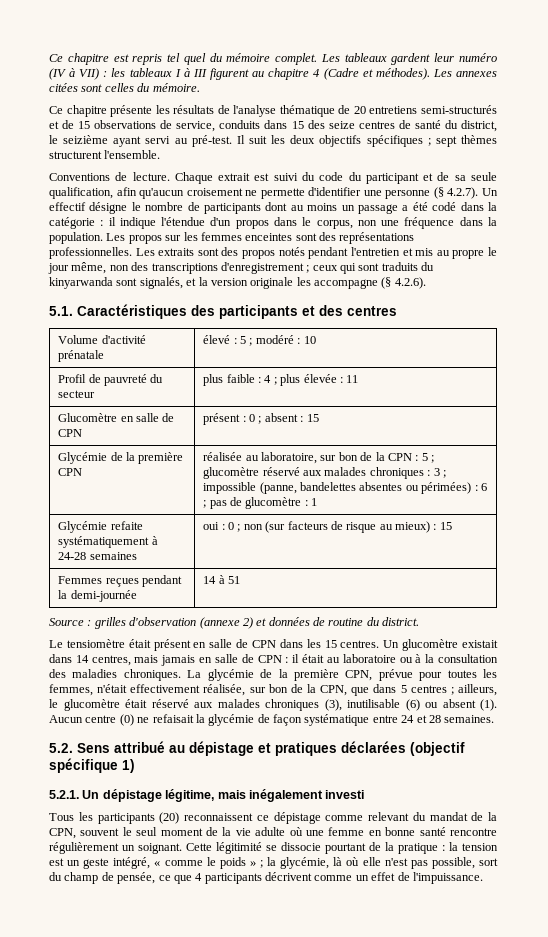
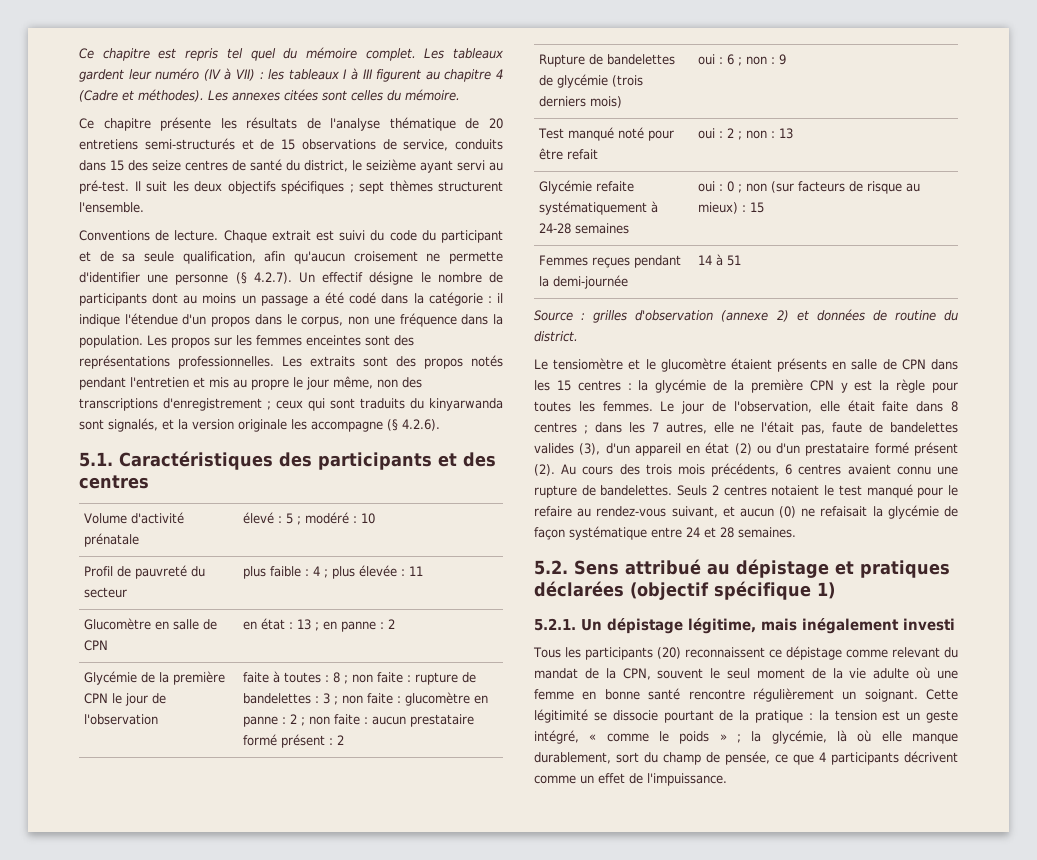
- Glucomètre en salle de CPN | présent : 0 ; absent : 15
+ Glucomètre en salle de CPN | en état : 13 ; en panne : 2
- Glycémie de la première CPN | réalisée au laboratoire, sur bon de la CPN : 5 ; glucomètre réservé aux malades chroniques : 3 ; impossible (panne, bandelettes absentes ou périmées) : 6 ; pas de glucomètre : 1
+ Glycémie de la première CPN le jour de l'observation | faite à toutes : 8 ; non faite : rupture de bandelettes : 3 ; non faite : glucomètre en panne : 2 ; non faite : aucun prestataire formé présent : 2
+ Rupture de bandelettes de glycémie (trois derniers mois) | oui : 6 ; non : 9
+ Test manqué noté pour être refait | oui : 2 ; non : 13
- Le tensiomètre était présent en salle de CPN dans les 15 centres. Un glucomètre existait dans 14 centres, mais jamais en salle de CPN : il était au laboratoire ou à la consultation des maladies chroniques. La glycémie de la première CPN, prévue pour toutes les femmes, n'était effectivement réalisée, sur bon de la CPN, que dans 5 centres ; ailleurs, le glucomètre était réservé aux malades chroniques (3), inutilisable (6) ou absent (1). Aucun centre (0) ne refaisait la glycémie de façon systématique entre 24 et 28 semaines.
+ Le tensiomètre et le glucomètre étaient présents en salle de CPN dans les 15 centres : la glycémie de la première CPN y est la règle pour toutes les femmes. Le jour de l'observation, elle était faite dans 8 centres ; dans les 7 autres, elle ne l'était pas, faute de bandelettes valides (3), d'un appareil en état (2) ou d'un prestataire formé présent (2). Au cours des trois mois précédents, 6 centres avaient connu une rupture de bandelettes. Seuls 2 centres notaient le test manqué pour le refaire au rendez-vous suivant, et aucun (0) ne refaisait la glycémie de façon systématique entre 24 et 28 semaines.
- Cette légitimité se dissocie pourtant de la pratique : la tension est un geste intégré, « comme le poids » ; la glycémie, là où elle n'est pas possible, sort du champ de pensée, ce que 4 participants décrivent comme un effet de l'impuissance.
+ Cette légitimité se dissocie pourtant de la pratique : la tension est un geste intégré, « comme le poids » ; la glycémie, là où elle manque durablement, sort du champ de pensée, ce que 4 participants décrivent comme un effet de l'impuissance.

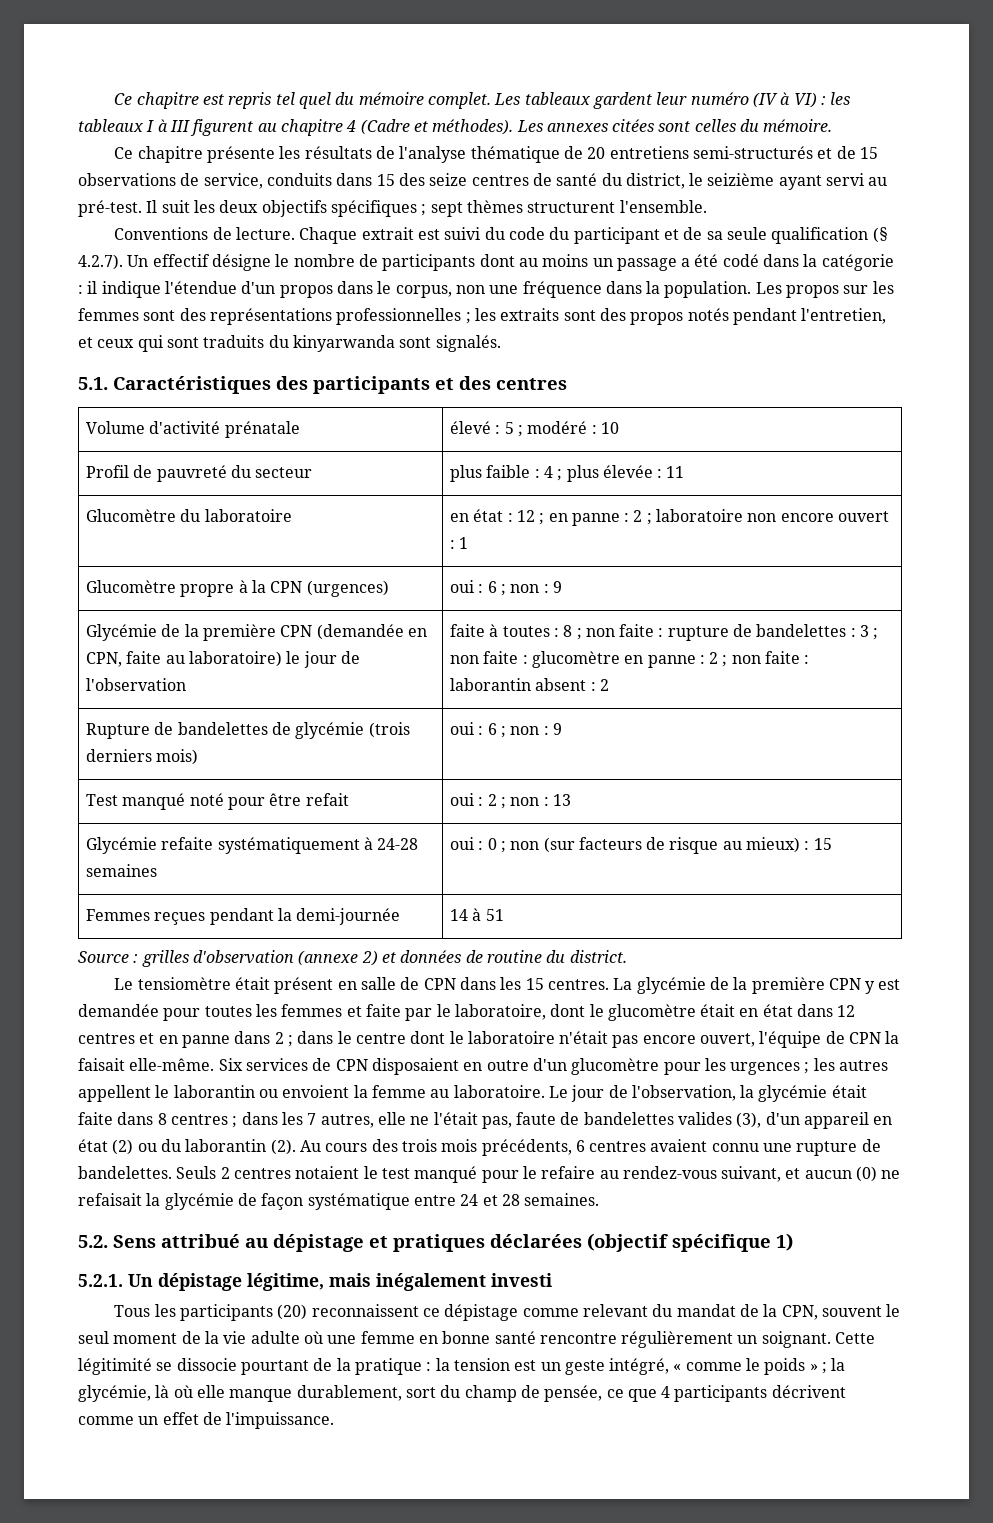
- Les tableaux gardent leur numéro (IV à VII) : les tableaux I à III figurent au chapitre 4 (Cadre et méthodes).
+ Les tableaux gardent leur numéro (IV à VI) : les tableaux I à III figurent au chapitre 4 (Cadre et méthodes).
- Chaque extrait est suivi du code du participant et de sa seule qualification, afin qu'aucun croisement ne permette d'identifier une personne (§ 4.2.7). Un effectif désigne le nombre de participants dont au moins un passage a été codé dans la catégorie : il indique l'étendue d'un propos dans le corpus, non une fréquence dans la population.
+ Chaque extrait est suivi du code du participant et de sa seule qualification (§ 4.2.7). Un effectif désigne le nombre de participants dont au moins un passage a été codé dans la catégorie : il indique l'étendue d'un propos dans le corpus, non une fréquence dans la population.
- Les propos sur les femmes enceintes sont des représentations professionnelles. Les extraits sont des propos notés pendant l'entretien et mis au propre le jour même, non des transcriptions d'enregistrement ; ceux qui sont traduits du kinyarwanda sont signalés, et la version originale les accompagne (§ 4.2.6).
+ Les propos sur les femmes sont des représentations professionnelles ; les extraits sont des propos notés pendant l'entretien, et ceux qui sont traduits du kinyarwanda sont signalés.
- Glucomètre en salle de CPN | en état : 13 ; en panne : 2
+ Glucomètre du laboratoire | en état : 12 ; en panne : 2 ; laboratoire non encore ouvert : 1
+ Glucomètre propre à la CPN (urgences) | oui : 6 ; non : 9
- Glycémie de la première CPN le jour de l'observation
+ Glycémie de la première CPN (demandée en CPN, faite au laboratoire) le jour de l'observation
- faite à toutes : 8 ; non faite : rupture de bandelettes : 3 ; non faite : glucomètre en panne : 2 ; non faite : aucun prestataire formé présent : 2
+ faite à toutes : 8 ; non faite : rupture de bandelettes : 3 ; non faite : glucomètre en panne : 2 ; non faite : laborantin absent : 2
- Le tensiomètre et le glucomètre étaient présents en salle de CPN dans les 15 centres : la glycémie de la première CPN y est la règle pour toutes les femmes.
+ Le tensiomètre était présent en salle de CPN dans les 15 centres. La glycémie de la première CPN y est demandée pour toutes les femmes et faite par le laboratoire, dont le glucomètre était en état dans 12 centres et en panne dans 2 ; dans le centre dont le laboratoire n'était pas encore ouvert, l'équipe de CPN la faisait elle-même. Six services de CPN disposaient en outre d'un glucomètre pour les urgences ; les autres appellent le laborantin ou envoient la femme au laboratoire.
- Le jour de l'observation, elle était faite dans 8 centres ; dans les 7 autres, elle ne l'était pas, faute de bandelettes valides (3), d'un appareil en état (2) ou d'un prestataire formé présent (2).
+ Le jour de l'observation, la glycémie était faite dans 8 centres ; dans les 7 autres, elle ne l'était pas, faute de bandelettes valides (3), d'un appareil en état (2) ou du laborantin (2).

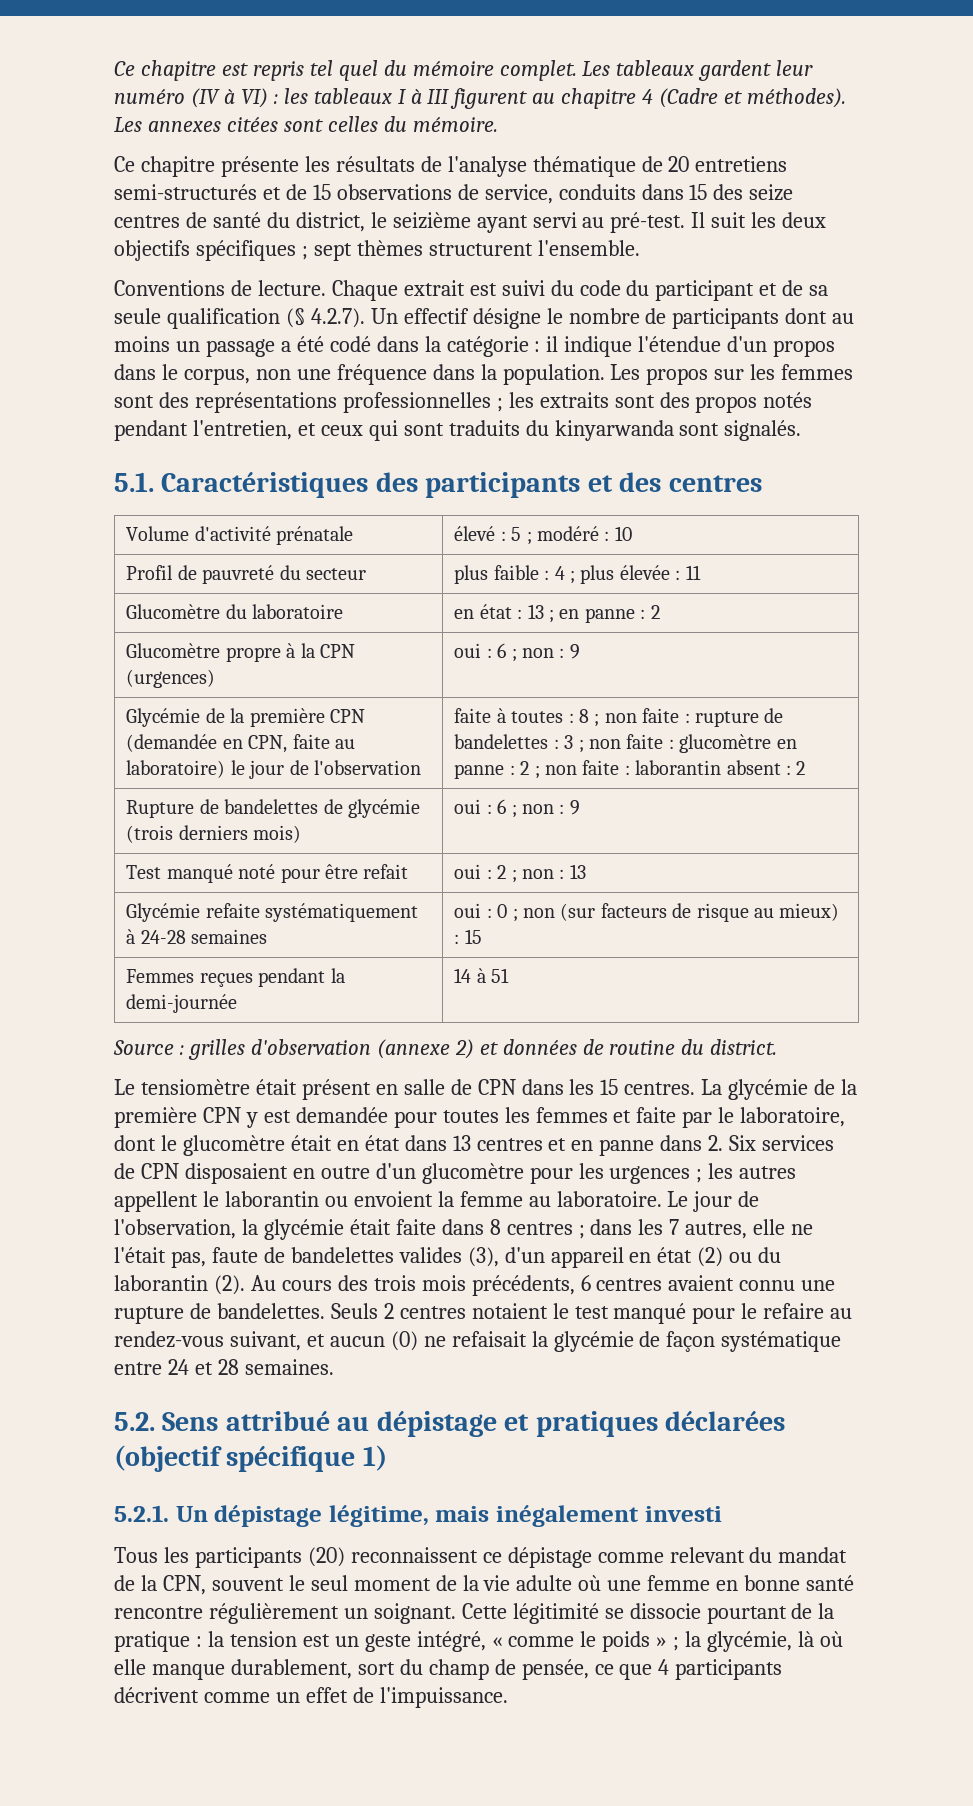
- Glucomètre du laboratoire | en état : 12 ; en panne : 2 ; laboratoire non encore ouvert : 1
+ Glucomètre du laboratoire | en état : 13 ; en panne : 2
- La glycémie de la première CPN y est demandée pour toutes les femmes et faite par le laboratoire, dont le glucomètre était en état dans 12 centres et en panne dans 2 ; dans le centre dont le laboratoire n'était pas encore ouvert, l'équipe de CPN la faisait elle-même. Six services de CPN disposaient en outre d'un glucomètre pour les urgences ; les autres appellent le laborantin ou envoient la femme au laboratoire.
+ La glycémie de la première CPN y est demandée pour toutes les femmes et faite par le laboratoire, dont le glucomètre était en état dans 13 centres et en panne dans 2. Six services de CPN disposaient en outre d'un glucomètre pour les urgences ; les autres appellent le laborantin ou envoient la femme au laboratoire.

